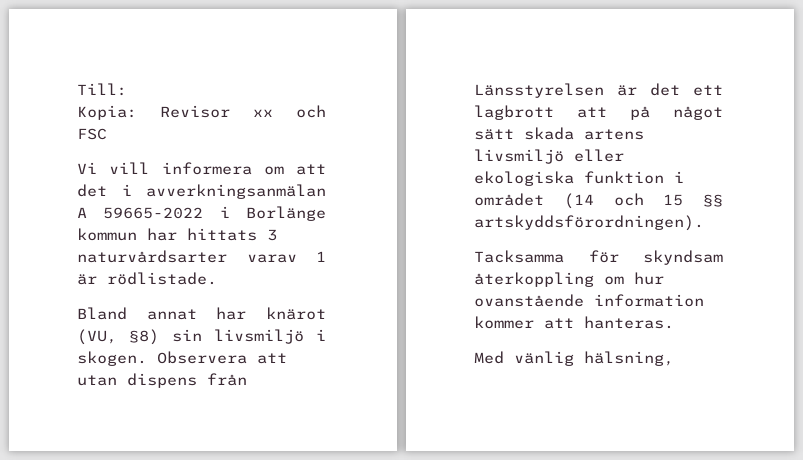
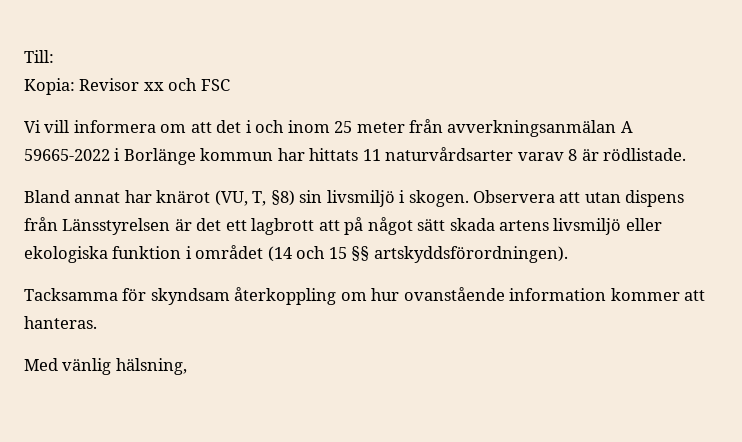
- Vi vill informera om att det i avverkningsanmälan A 59665-2022 i Borlänge kommun har hittats 3 naturvårdsarter varav 1 är rödlistade.
+ Vi vill informera om att det i och inom 25 meter från avverkningsanmälan A 59665-2022 i Borlänge kommun har hittats 11 naturvårdsarter varav 8 är rödlistade.
- Bland annat har knärot (VU, §8) sin livsmiljö i skogen.
+ Bland annat har knärot (VU, T, §8) sin livsmiljö i skogen.

